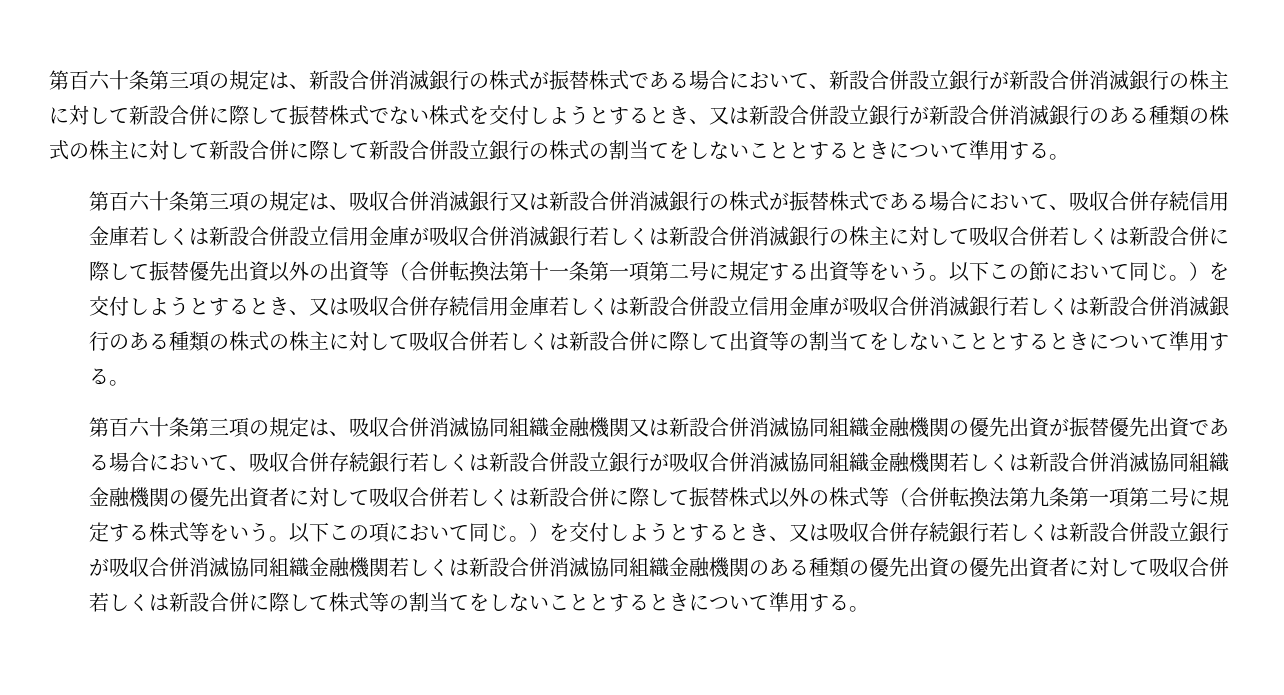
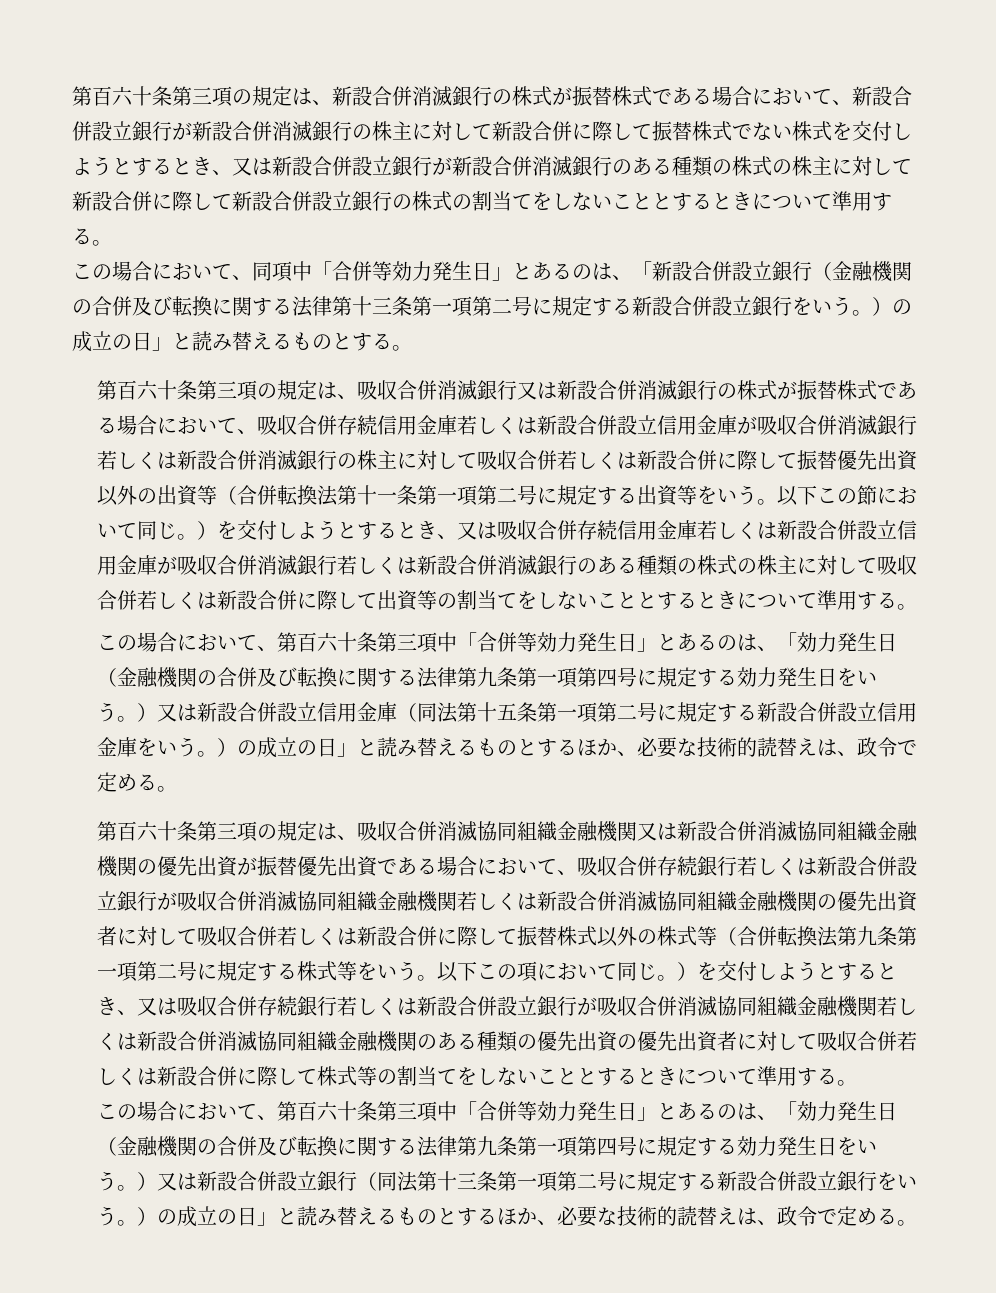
+ この場合において、同項中「合併等効力発生日」とあるのは、「新設合併設立銀行（金融機関の合併及び転換に関する法律第十三条第一項第二号に規定する新設合併設立銀行をいう。）の成立の日」と読み替えるものとする。
+ この場合において、第百六十条第三項中「合併等効力発生日」とあるのは、「効力発生日（金融機関の合併及び転換に関する法律第九条第一項第四号に規定する効力発生日をいう。）又は新設合併設立信用金庫（同法第十五条第一項第二号に規定する新設合併設立信用金庫をいう。）の成立の日」と読み替えるものとするほか、必要な技術的読替えは、政令で定める。
+ この場合において、第百六十条第三項中「合併等効力発生日」とあるのは、「効力発生日（金融機関の合併及び転換に関する法律第九条第一項第四号に規定する効力発生日をいう。）又は新設合併設立銀行（同法第十三条第一項第二号に規定する新設合併設立銀行をいう。）の成立の日」と読み替えるものとするほか、必要な技術的読替えは、政令で定める。

